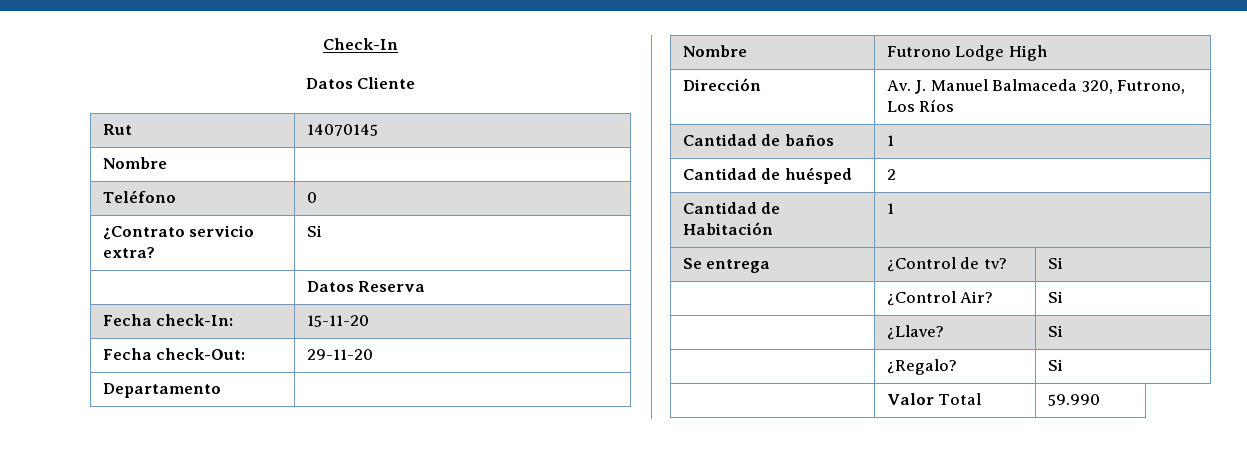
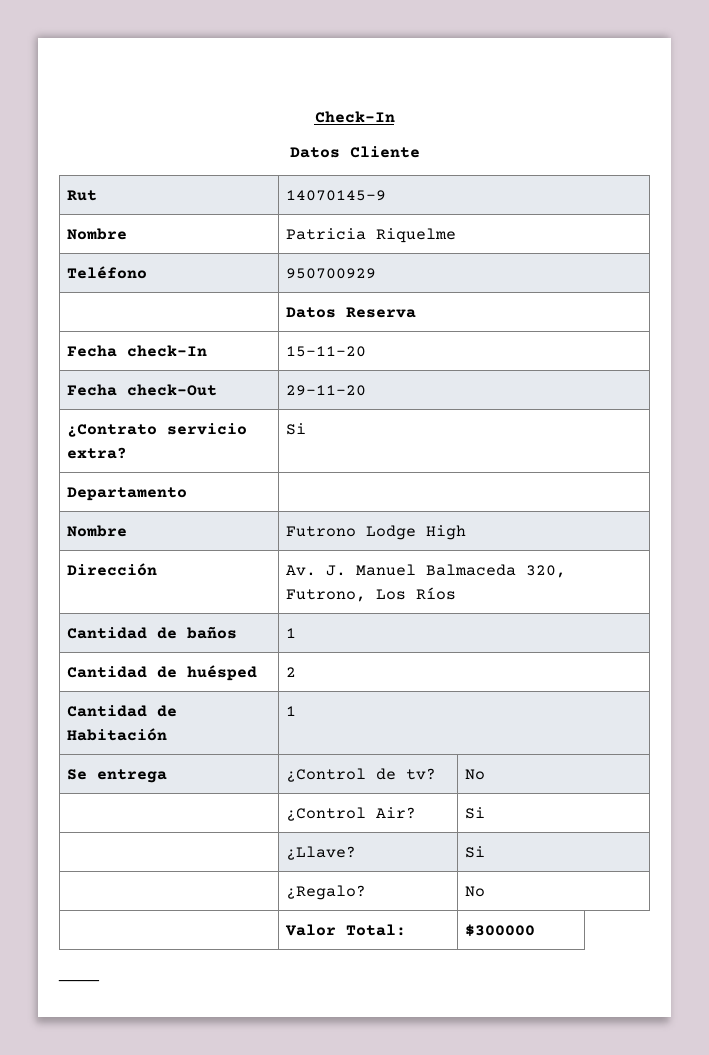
- Rut | 14070145
- Nombre |
+ Rut | 14070145-9
+ Nombre | Patricia Riquelme
- Teléfono | 0
+ Teléfono | 950700929
+ | Datos Reserva
+ Fecha check-In | 15-11-20
+ Fecha check-Out | 29-11-20
  ¿Contrato servicio extra? | Si
- | Datos Reserva
- Fecha check-In: | 15-11-20
- Fecha check-Out: | 29-11-20
- Se entrega | ¿Control de tv? | Si
+ Se entrega | ¿Control de tv? | No
- | ¿Regalo? | Si
+ | ¿Regalo? | No
- | Valor Total | 59.990
+ | Valor Total: | $300000
+ ____

